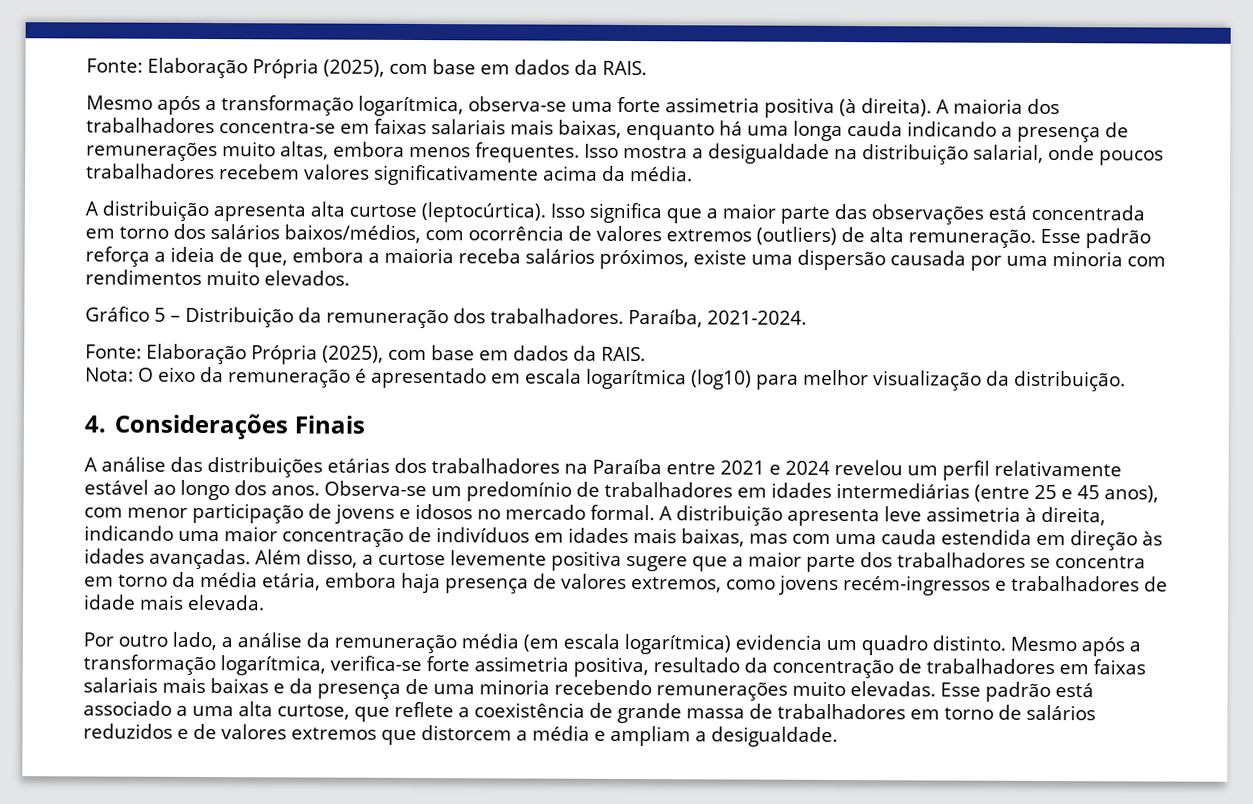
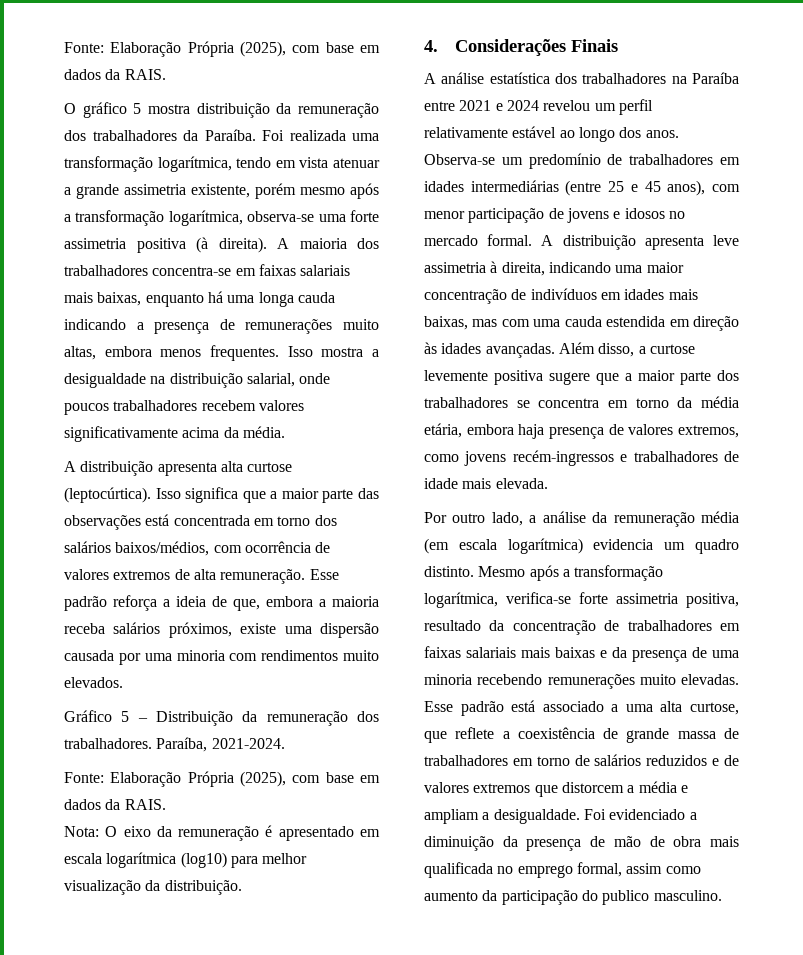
- Mesmo após a transformação logarítmica, observa-se uma forte assimetria positiva (à direita).
+ O gráfico 5 mostra distribuição da remuneração dos trabalhadores da Paraíba. Foi realizada uma transformação logarítmica, tendo em vista atenuar a grande assimetria existente, porém mesmo após a transformação logarítmica, observa-se uma forte assimetria positiva (à direita).
- Isso significa que a maior parte das observações está concentrada em torno dos salários baixos/médios, com ocorrência de valores extremos (outliers) de alta remuneração.
+ Isso significa que a maior parte das observações está concentrada em torno dos salários baixos/médios, com ocorrência de valores extremos de alta remuneração.
- A análise das distribuições etárias dos trabalhadores na Paraíba entre 2021 e 2024 revelou um perfil relativamente estável ao longo dos anos.
+ A análise estatística dos trabalhadores na Paraíba entre 2021 e 2024 revelou um perfil relativamente estável ao longo dos anos.
+ Foi evidenciado a diminuição da presença de mão de obra mais qualificada no emprego formal, assim como aumento da participação do publico masculino.

